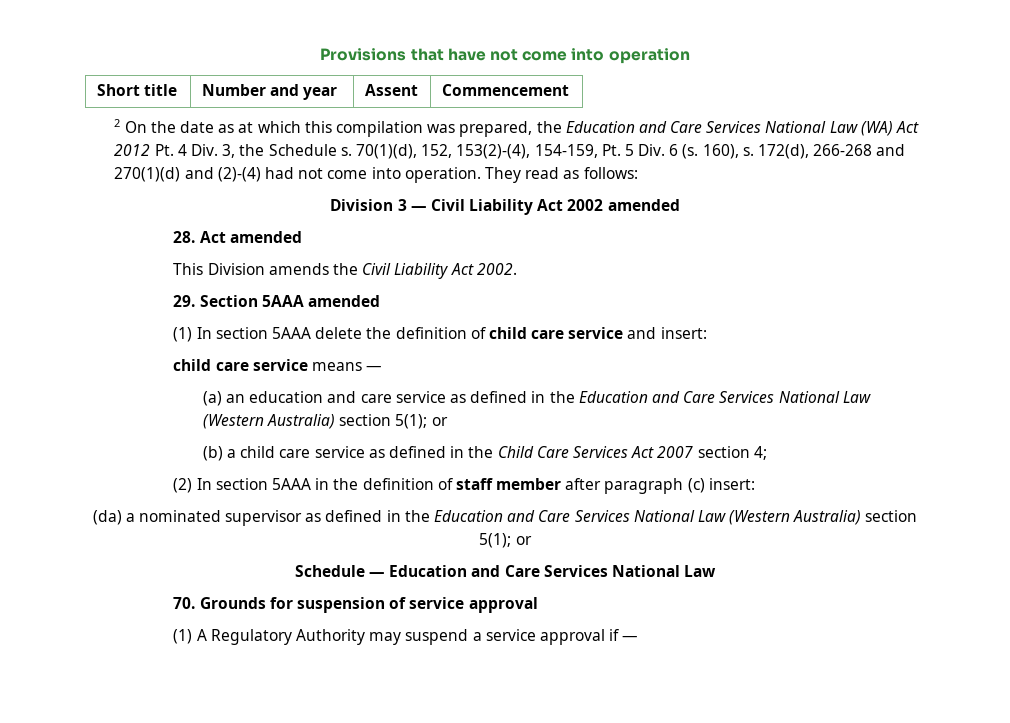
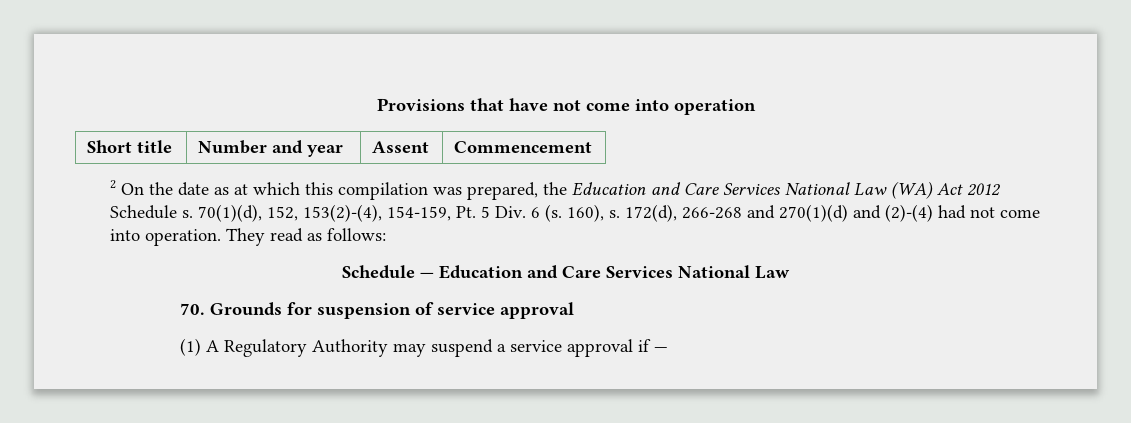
- 2 On the date as at which this compilation was prepared, the Education and Care Services National Law (WA) Act 2012 Pt. 4 Div. 3, the Schedule s.
+ 2 On the date as at which this compilation was prepared, the Education and Care Services National Law (WA) Act 2012 Schedule s.
- Division 3 — Civil Liability Act 2002 amended
- 28. Act amended
- This Division amends the Civil Liability Act 2002.
- 29. Section 5AAA amended
- (1) In section 5AAA delete the definition of child care service and insert:
- child care service means —
- (a) an education and care service as defined in the Education and Care Services National Law (Western Australia) section 5(1); or
- (b) a child care service as defined in the Child Care Services Act 2007 section 4;
- (2) In section 5AAA in the definition of staff member after paragraph (c) insert:
- (da) a nominated supervisor as defined in the Education and Care Services National Law (Western Australia) section 5(1); or

